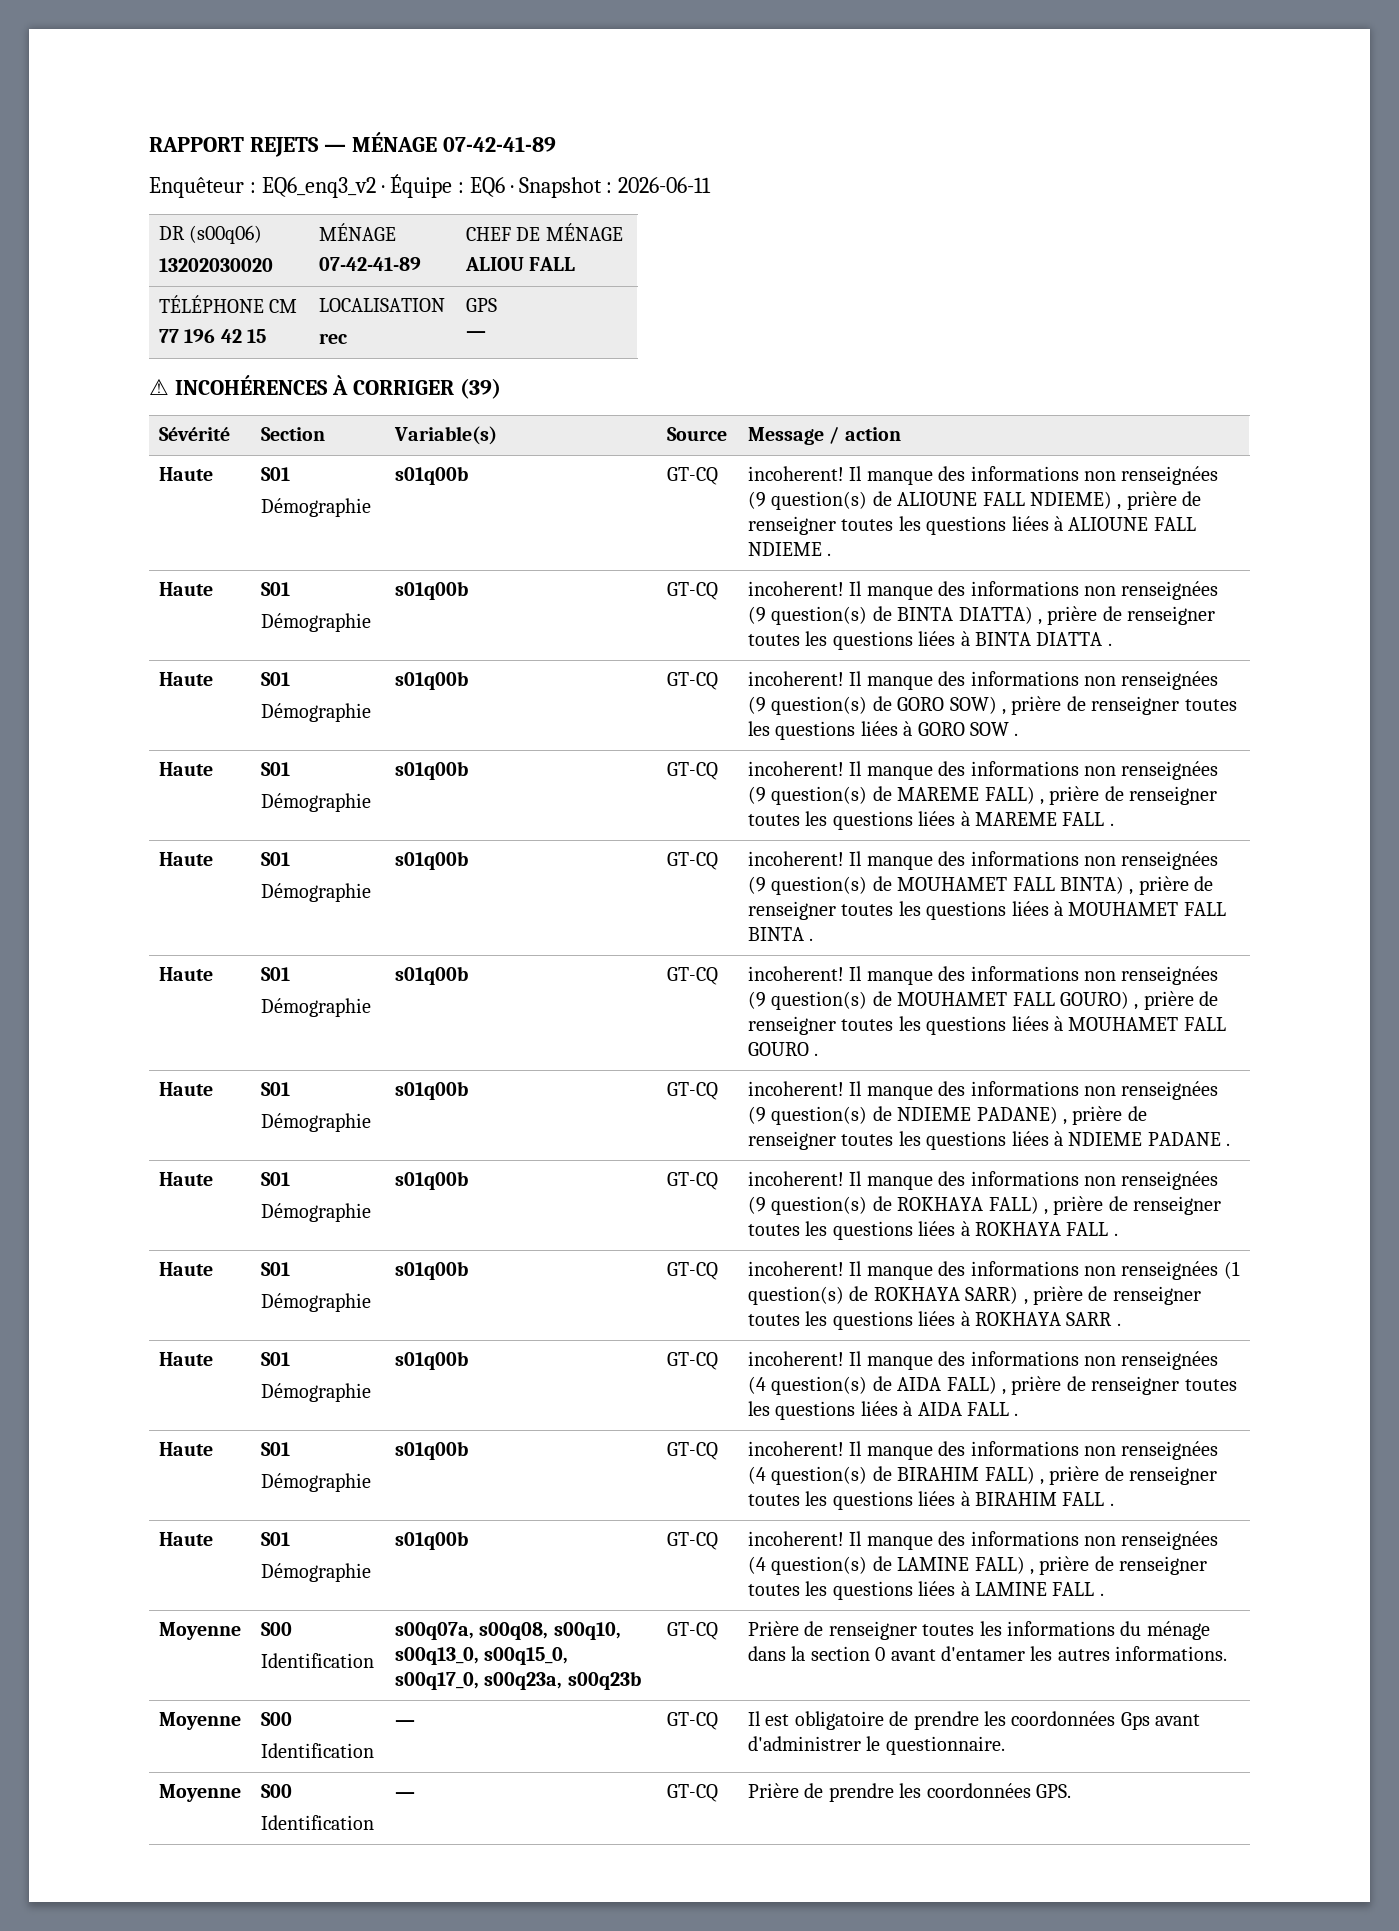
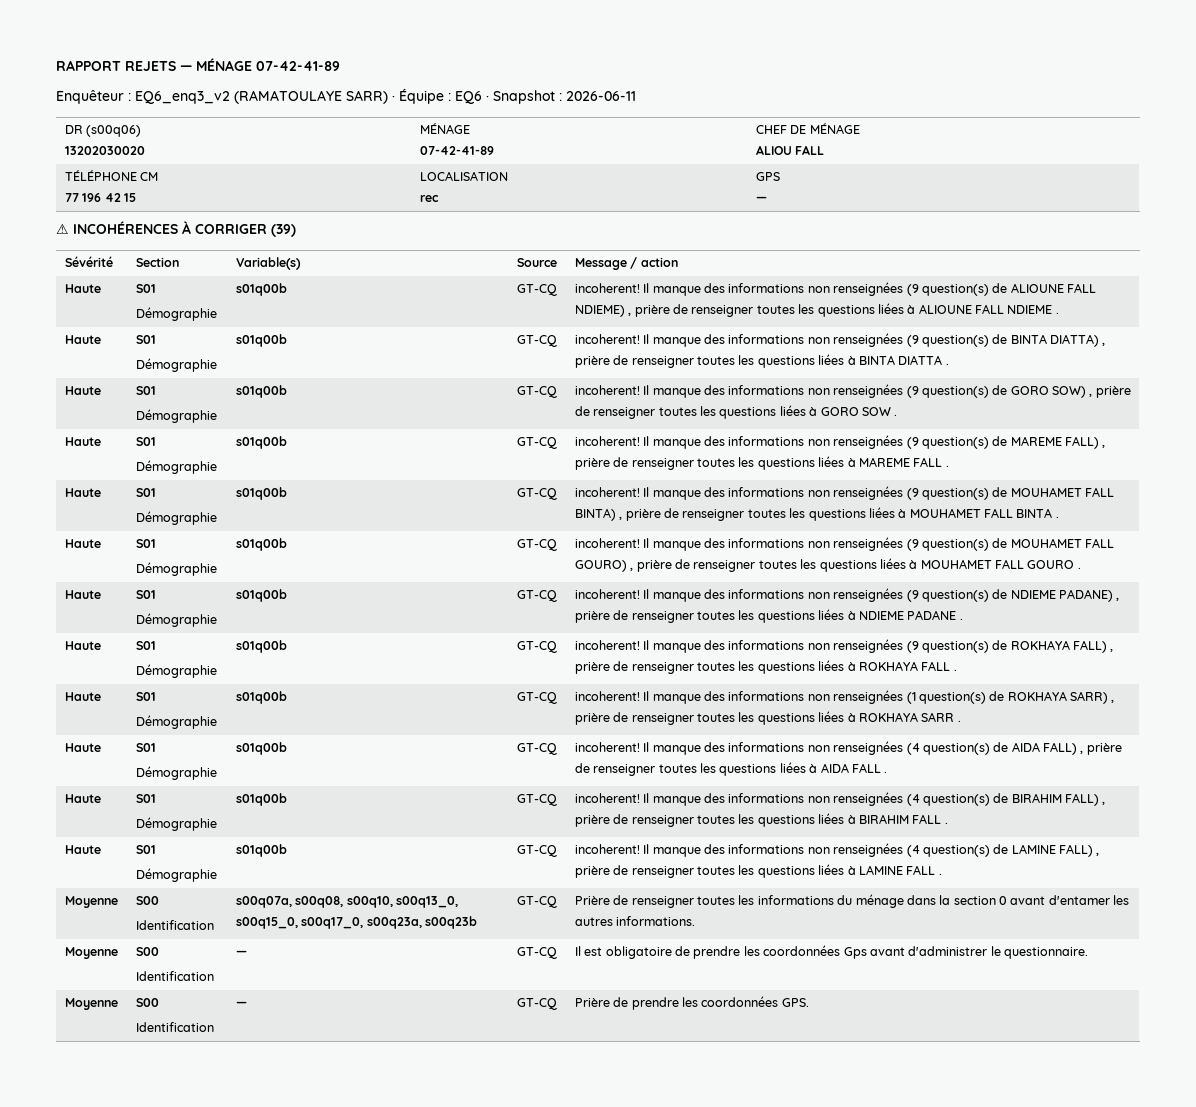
- Enquêteur : EQ6_enq3_v2 · Équipe : EQ6 · Snapshot : 2026-06-11
+ Enquêteur : EQ6_enq3_v2 (RAMATOULAYE SARR) · Équipe : EQ6 · Snapshot : 2026-06-11

